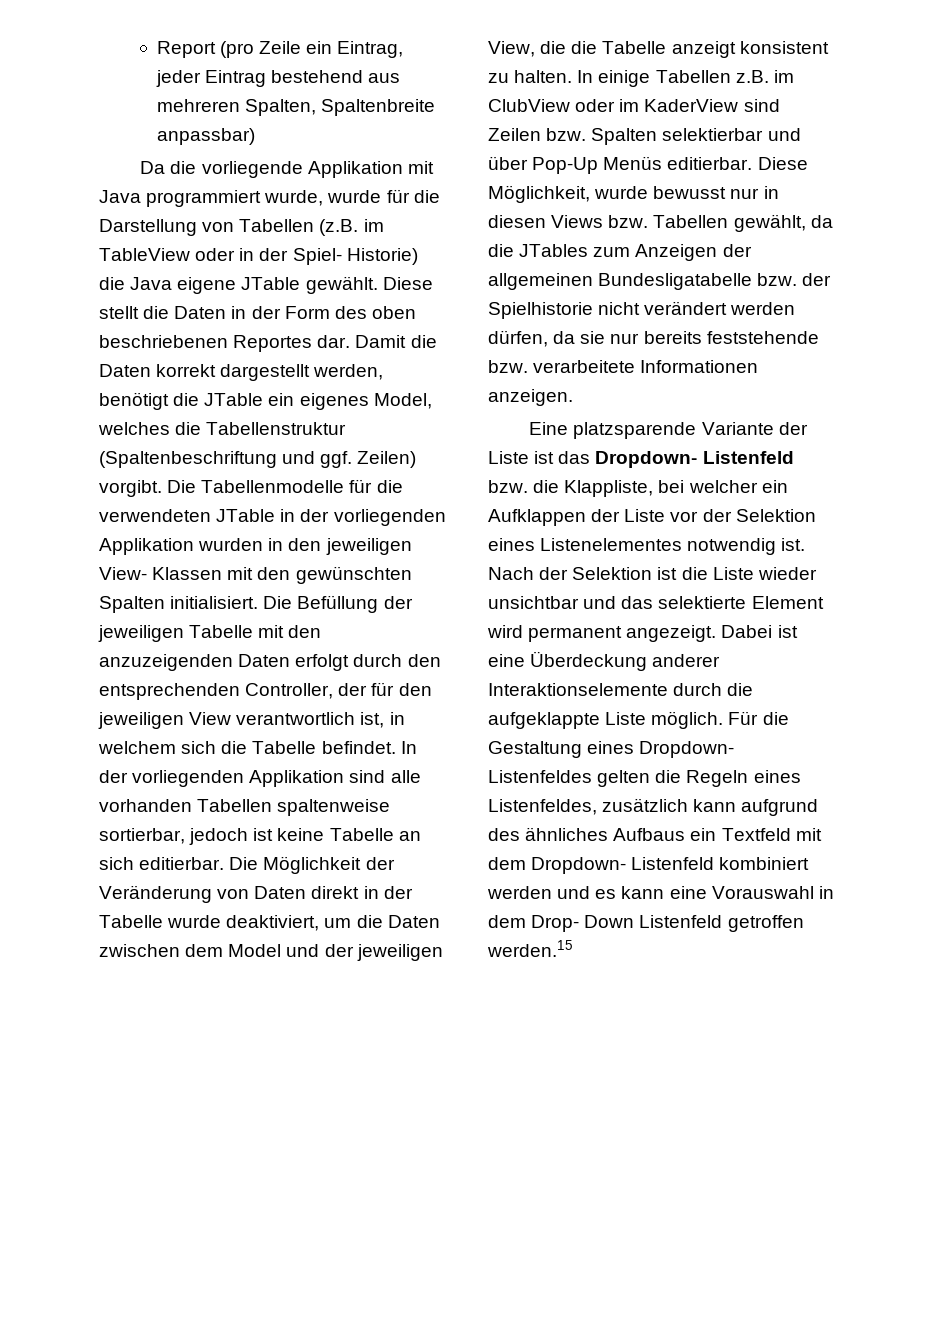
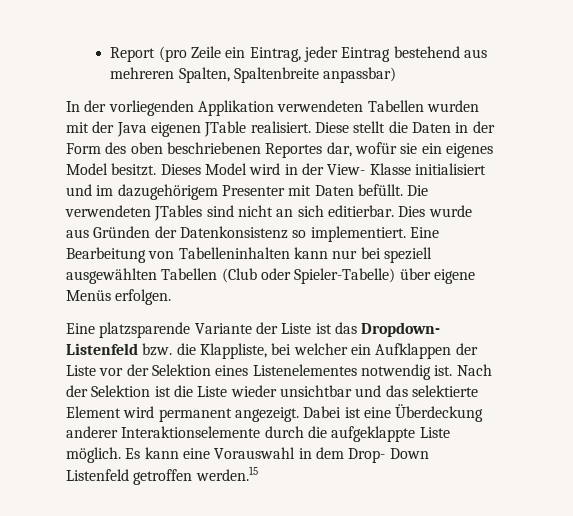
- Da die vorliegende Applikation mit Java programmiert wurde, wurde für die Darstellung von Tabellen (z.B. im TableView oder in der Spiel- Historie) die Java eigene JTable gewählt.
+ In der vorliegenden Applikation verwendeten Tabellen wurden mit der Java eigenen JTable realisiert.
- Diese stellt die Daten in der Form des oben beschriebenen Reportes dar. Damit die Daten korrekt dargestellt werden, benötigt die JTable ein eigenes Model, welches die Tabellenstruktur (Spaltenbeschriftung und ggf. Zeilen) vorgibt. Die Tabellenmodelle für die verwendeten JTable in der vorliegenden Applikation wurden in den jeweiligen View- Klassen mit den gewünschten Spalten initialisiert. Die Befüllung der jeweiligen Tabelle mit den anzuzeigenden Daten erfolgt durch den entsprechenden Controller, der für den jeweiligen View verantwortlich ist, in welchem sich die Tabelle befindet. In der vorliegenden Applikation sind alle vorhanden Tabellen spaltenweise sortierbar, jedoch ist keine Tabelle an sich editierbar. Die Möglichkeit der Veränderung von Daten direkt in der Tabelle wurde deaktiviert, um die Daten zwischen dem Model und der jeweiligen View, die die Tabelle anzeigt konsistent zu halten. In einige Tabellen z.B. im ClubView oder im KaderView sind Zeilen bzw. Spalten selektierbar und über Pop-Up Menüs editierbar. Diese Möglichkeit, wurde bewusst nur in diesen Views bzw. Tabellen gewählt, da die JTables zum Anzeigen der allgemeinen Bundesligatabelle bzw. der Spielhistorie nicht verändert werden dürfen, da sie nur bereits feststehende bzw. verarbeitete Informationen anzeigen.
+ Diese stellt die Daten in der Form des oben beschriebenen Reportes dar, wofür sie ein eigenes Model besitzt. Dieses Model wird in der View- Klasse initialisiert und im dazugehörigem Presenter mit Daten befüllt. Die verwendeten JTables sind nicht an sich editierbar. Dies wurde aus Gründen der Datenkonsistenz so implementiert. Eine Bearbeitung von Tabelleninhalten kann nur bei speziell ausgewählten Tabellen (Club oder Spieler-Tabelle) über eigene Menüs erfolgen.
- Für die Gestaltung eines Dropdown- Listenfeldes gelten die Regeln eines Listenfeldes, zusätzlich kann aufgrund des ähnliches Aufbaus ein Textfeld mit dem Dropdown- Listenfeld kombiniert werden und es kann eine Vorauswahl in dem Drop- Down Listenfeld getroffen werden.15
+ Es kann eine Vorauswahl in dem Drop- Down Listenfeld getroffen werden.15

